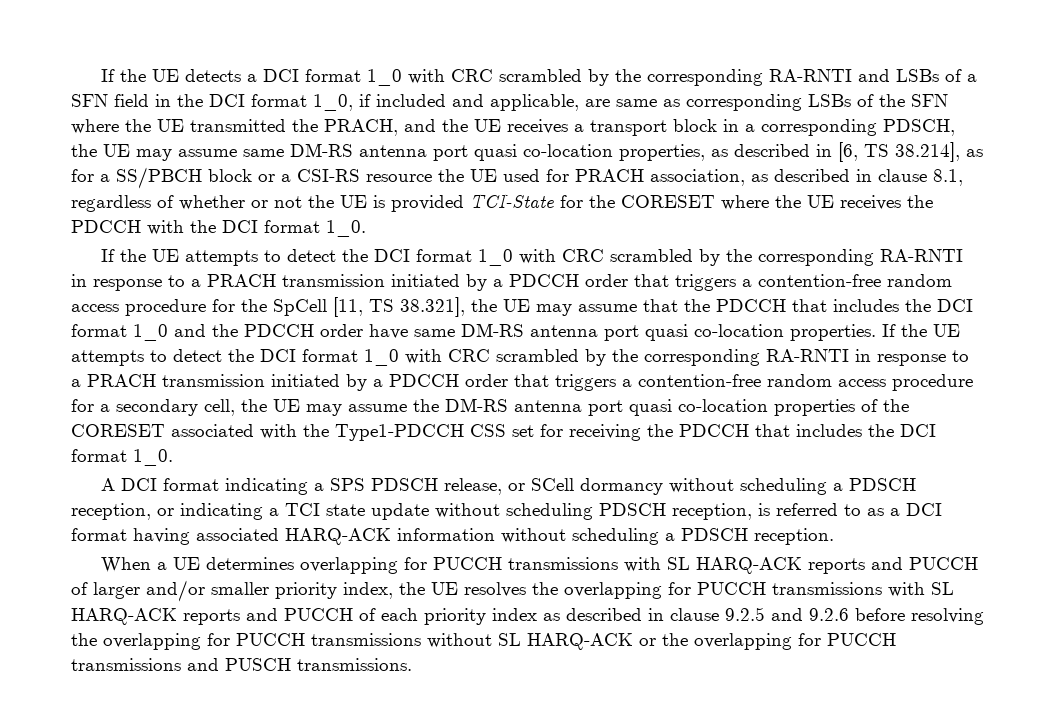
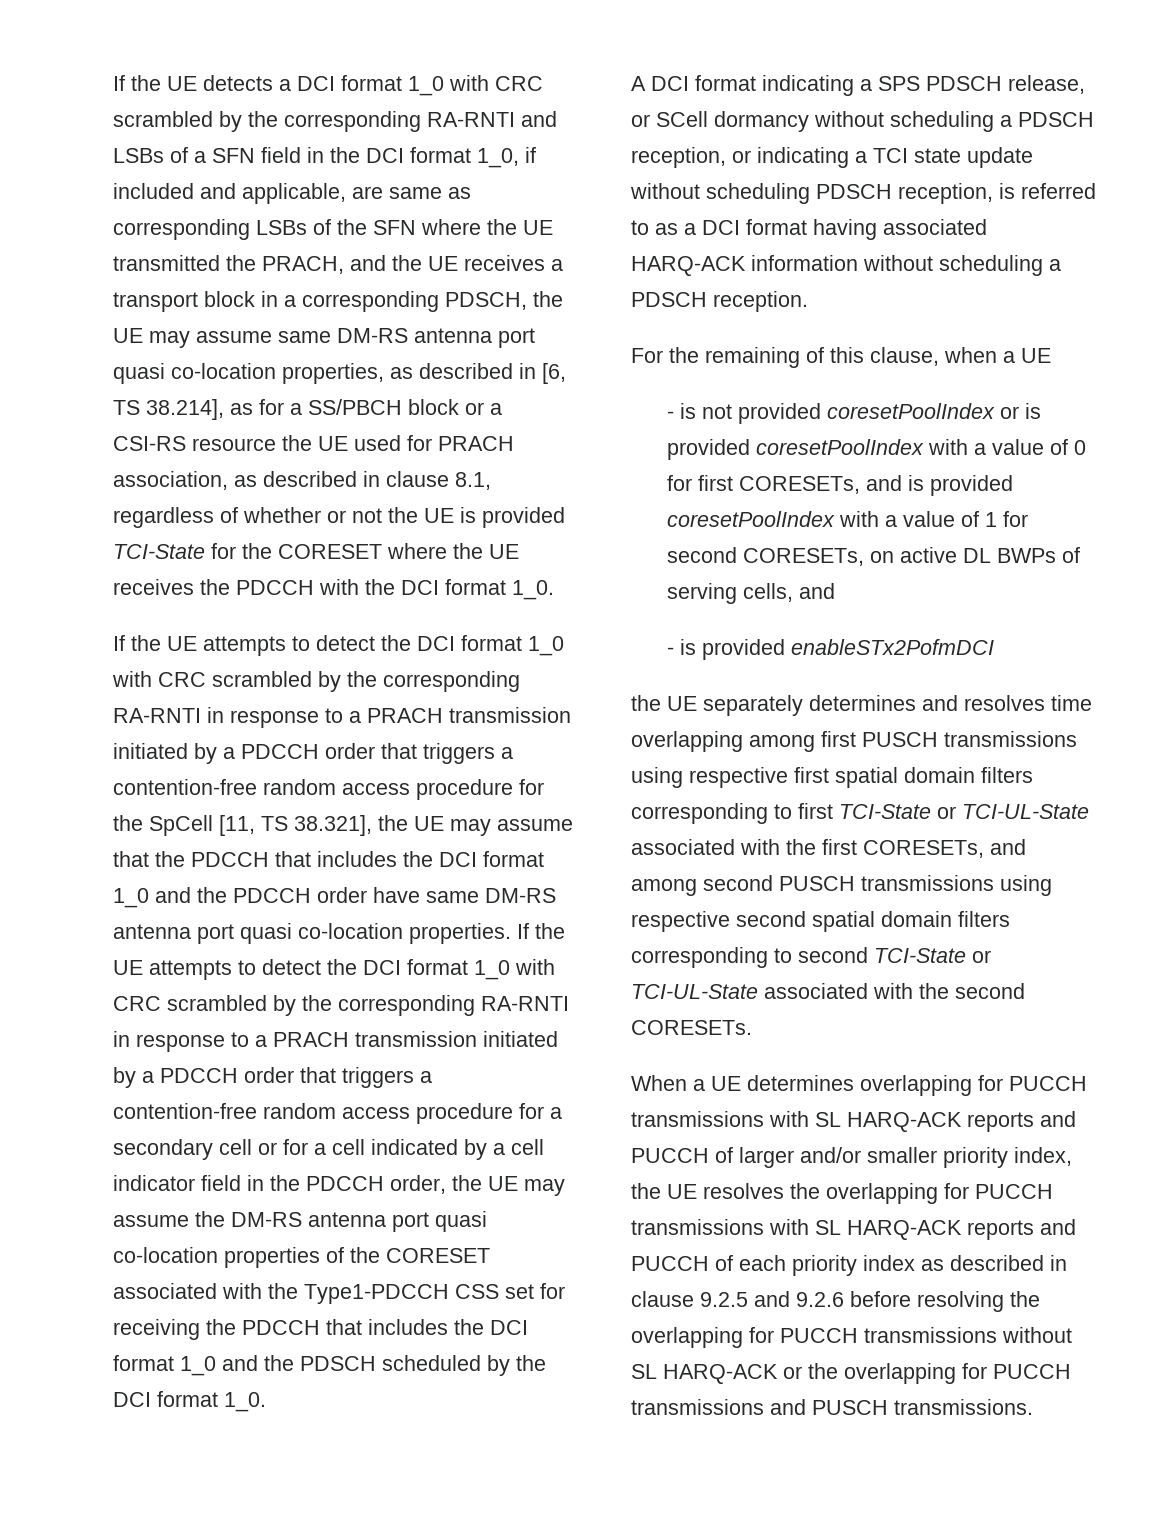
- If the UE attempts to detect the DCI format 1_0 with CRC scrambled by the corresponding RA-RNTI in response to a PRACH transmission initiated by a PDCCH order that triggers a contention-free random access procedure for a secondary cell, the UE may assume the DM-RS antenna port quasi co-location properties of the CORESET associated with the Type1-PDCCH CSS set for receiving the PDCCH that includes the DCI format 1_0.
+ If the UE attempts to detect the DCI format 1_0 with CRC scrambled by the corresponding RA-RNTI in response to a PRACH transmission initiated by a PDCCH order that triggers a contention-free random access procedure for a secondary cell or for a cell indicated by a cell indicator field in the PDCCH order, the UE may assume the DM-RS antenna port quasi co-location properties of the CORESET associated with the Type1-PDCCH CSS set for receiving the PDCCH that includes the DCI format 1_0 and the PDSCH scheduled by the DCI format 1_0.
+ For the remaining of this clause, when a UE
+ - is not provided coresetPoolIndex or is provided coresetPoolIndex with a value of 0 for first CORESETs, and is provided coresetPoolIndex with a value of 1 for second CORESETs, on active DL BWPs of serving cells, and
+ - is provided enableSTx2PofmDCI
+ the UE separately determines and resolves time overlapping among first PUSCH transmissions using respective first spatial domain filters corresponding to first TCI-State or TCI-UL-State associated with the first CORESETs, and among second PUSCH transmissions using respective second spatial domain filters corresponding to second TCI-State or TCI-UL-State associated with the second CORESETs.

